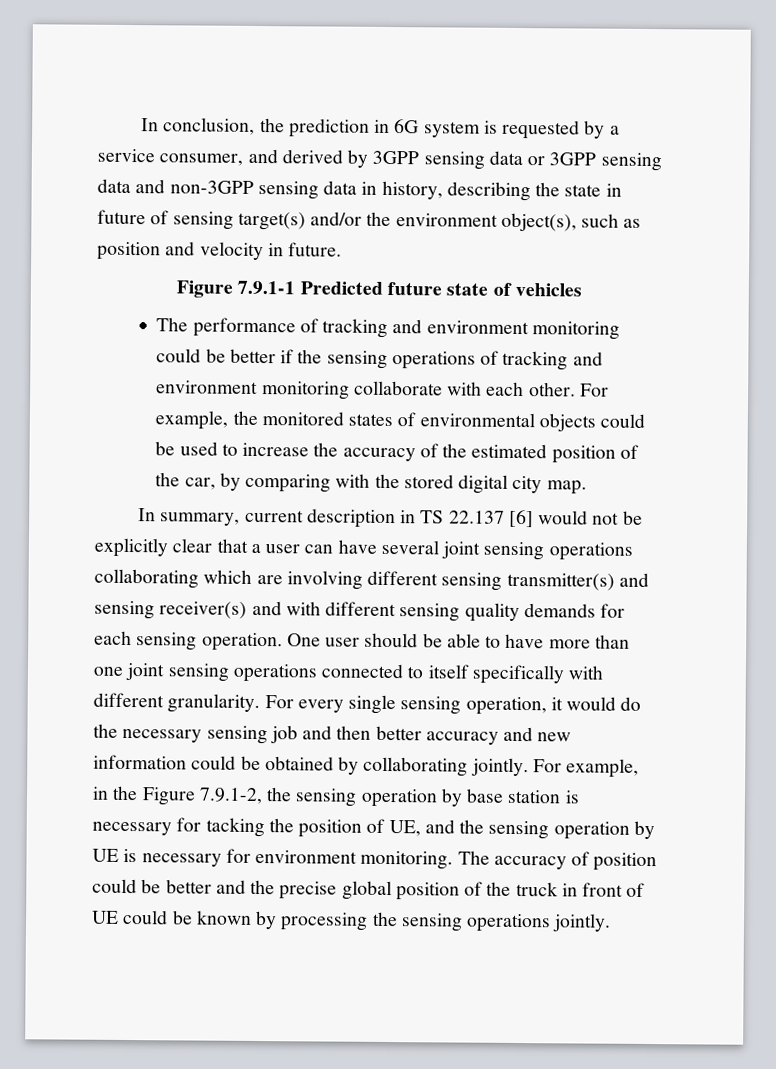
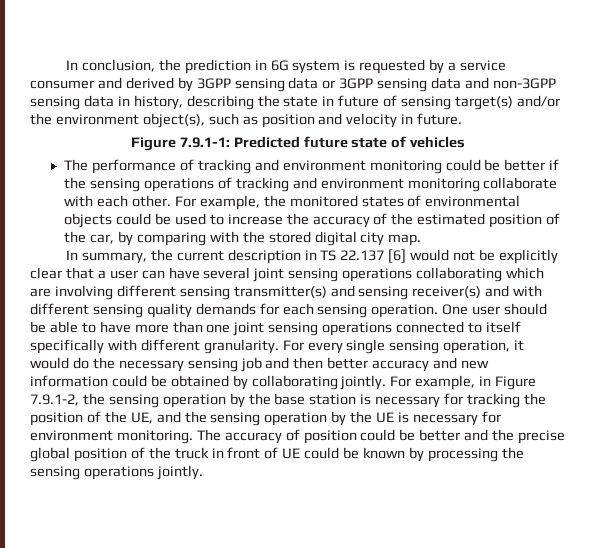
- In conclusion, the prediction in 6G system is requested by a service consumer, and derived by 3GPP sensing data or 3GPP sensing data and non-3GPP sensing data in history, describing the state in future of sensing target(s) and/or the environment object(s), such as position and velocity in future.
+ In conclusion, the prediction in 6G system is requested by a service consumer and derived by 3GPP sensing data or 3GPP sensing data and non-3GPP sensing data in history, describing the state in future of sensing target(s) and/or the environment object(s), such as position and velocity in future.
- Figure 7.9.1-1 Predicted future state of vehicles
+ Figure 7.9.1-1: Predicted future state of vehicles
- In summary, current description in TS 22.137 [6] would not be explicitly clear that a user can have several joint sensing operations collaborating which are involving different sensing transmitter(s) and sensing receiver(s) and with different sensing quality demands for each sensing operation.
+ In summary, the current description in TS 22.137 [6] would not be explicitly clear that a user can have several joint sensing operations collaborating which are involving different sensing transmitter(s) and sensing receiver(s) and with different sensing quality demands for each sensing operation.
- For example, in the Figure 7.9.1-2, the sensing operation by base station is necessary for tacking the position of UE, and the sensing operation by UE is necessary for environment monitoring.
+ For example, in Figure 7.9.1-2, the sensing operation by the base station is necessary for tracking the position of the UE, and the sensing operation by the UE is necessary for environment monitoring.

